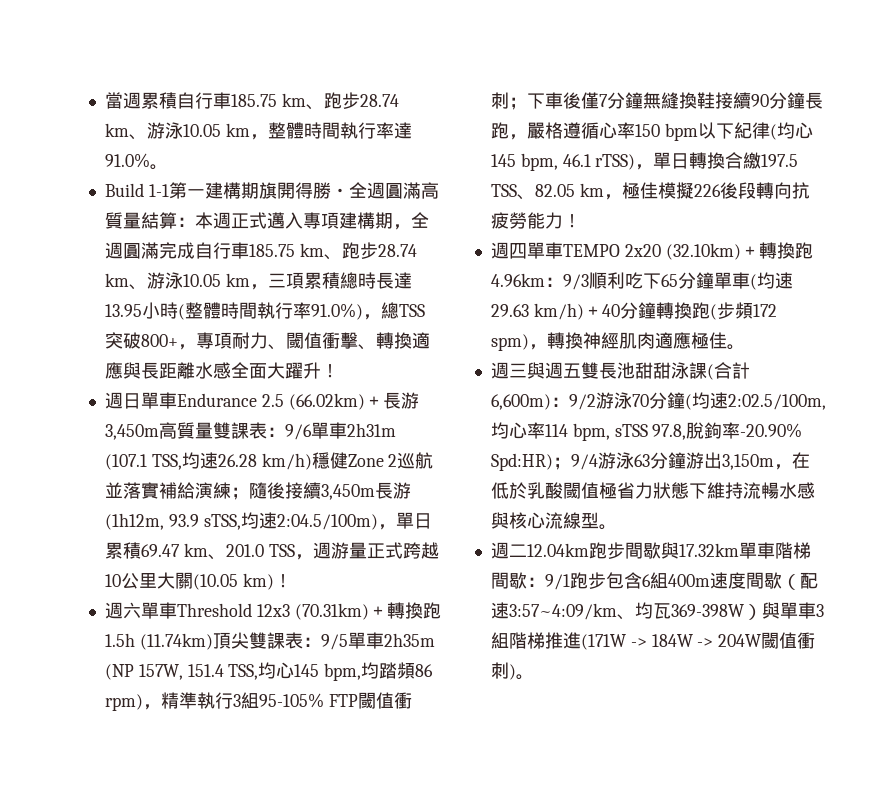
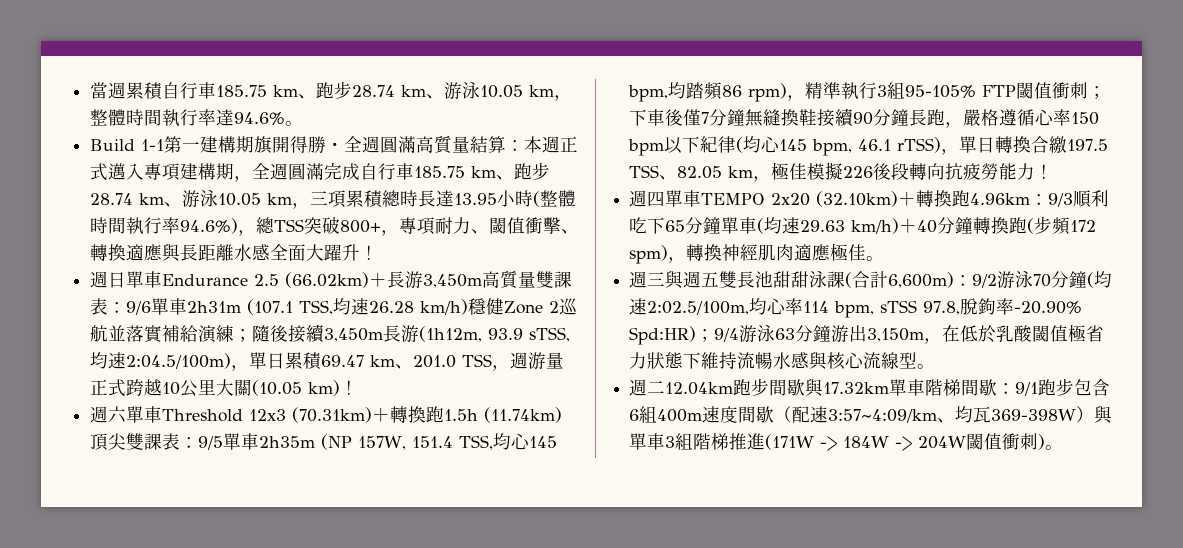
- 當週累積自行車185.75 km、跑步28.74 km、游泳10.05 km，整體時間執行率達91.0%。
+ 當週累積自行車185.75 km、跑步28.74 km、游泳10.05 km，整體時間執行率達94.6%。
- Build 1-1第一建構期旗開得勝・全週圓滿高質量結算：本週正式邁入專項建構期，全週圓滿完成自行車185.75 km、跑步28.74 km、游泳10.05 km，三項累積總時長達13.95小時(整體時間執行率91.0%)，總TSS突破800+，專項耐力、閾值衝擊、轉換適應與長距離水感全面大躍升！
+ Build 1-1第一建構期旗開得勝・全週圓滿高質量結算：本週正式邁入專項建構期，全週圓滿完成自行車185.75 km、跑步28.74 km、游泳10.05 km，三項累積總時長達13.95小時(整體時間執行率94.6%)，總TSS突破800+，專項耐力、閾值衝擊、轉換適應與長距離水感全面大躍升！

